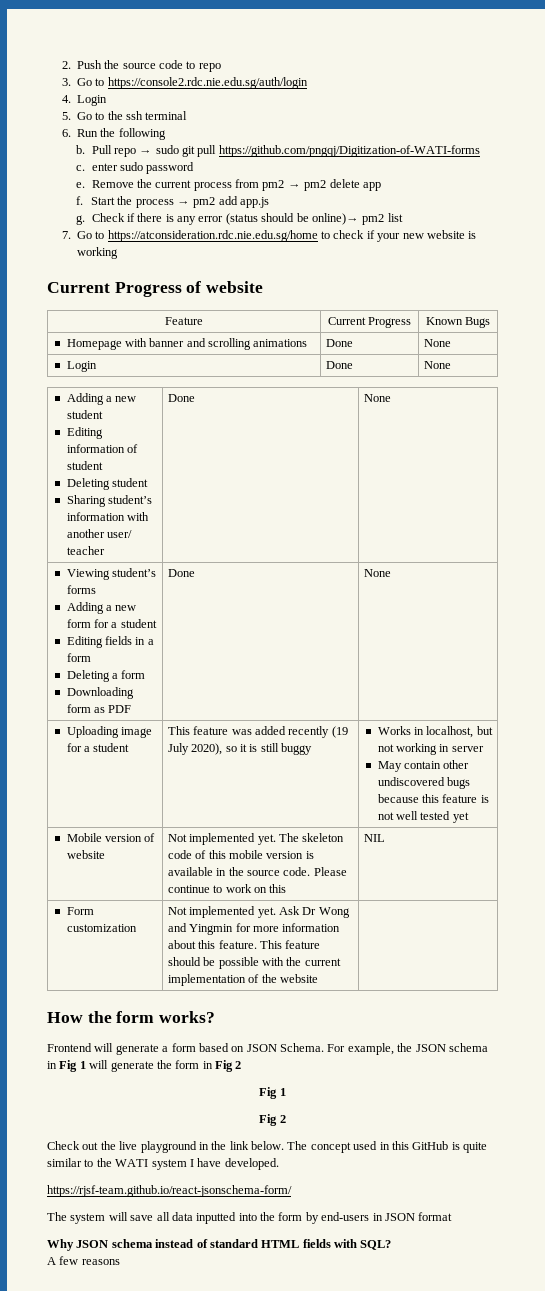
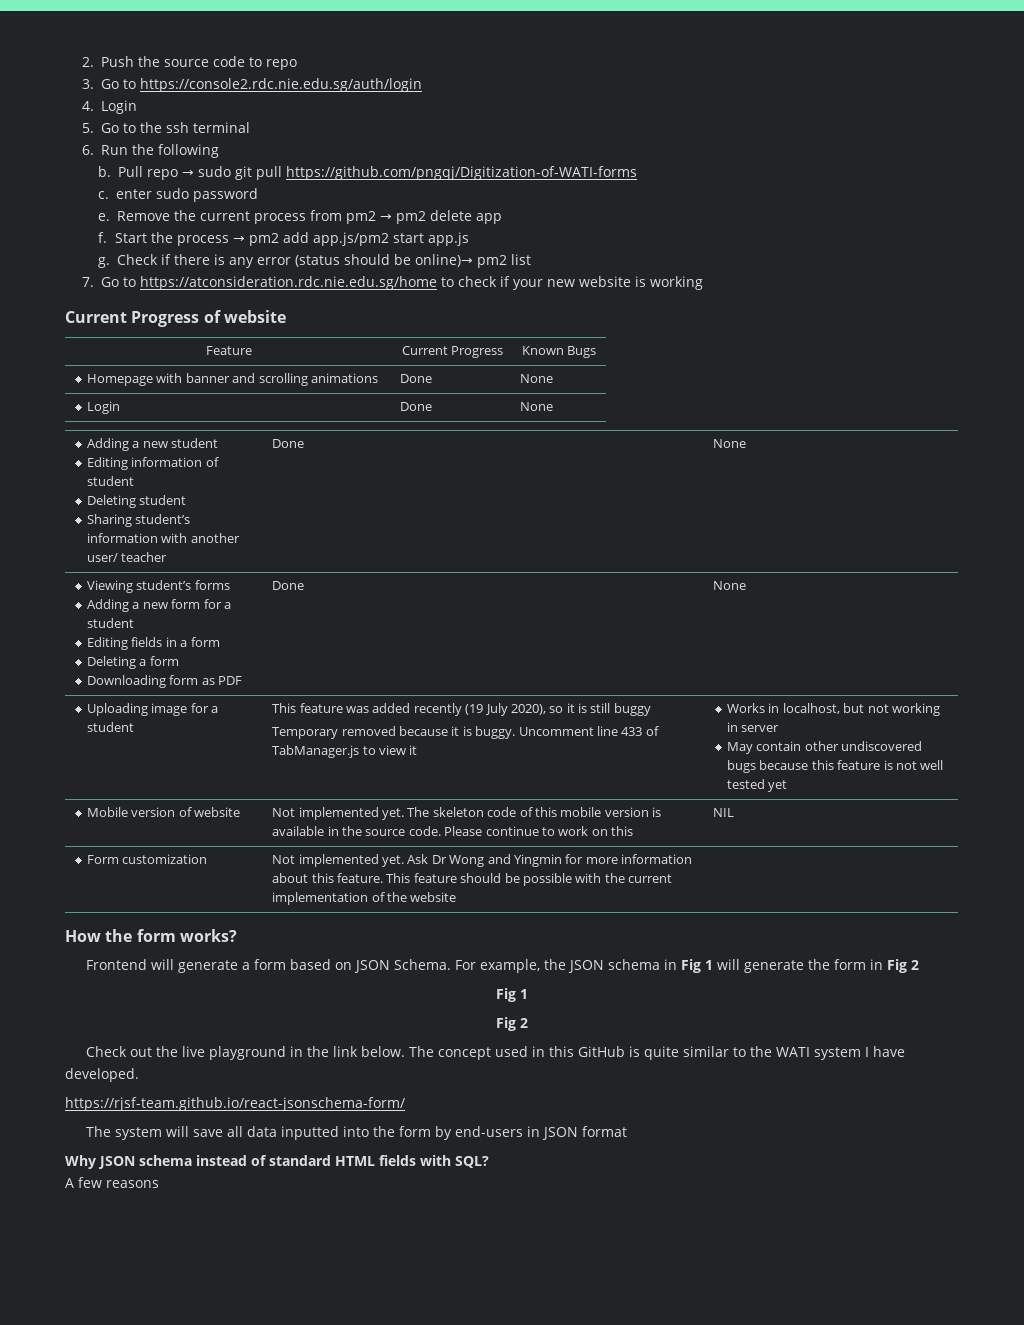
- Start the process → pm2 add app.js
+ Start the process → pm2 add app.js/pm2 start app.js
+ Temporary removed because it is buggy. Uncomment line 433 of TabManager.js to view it

